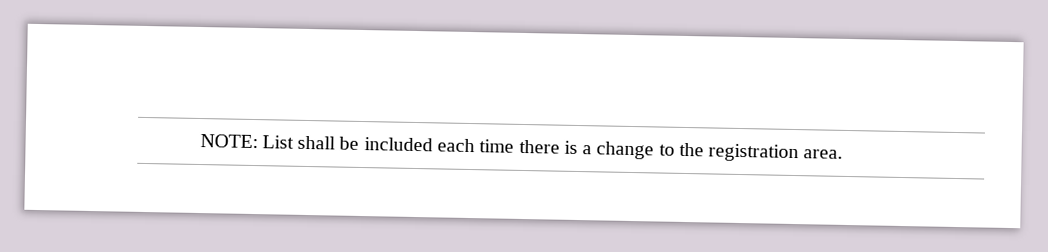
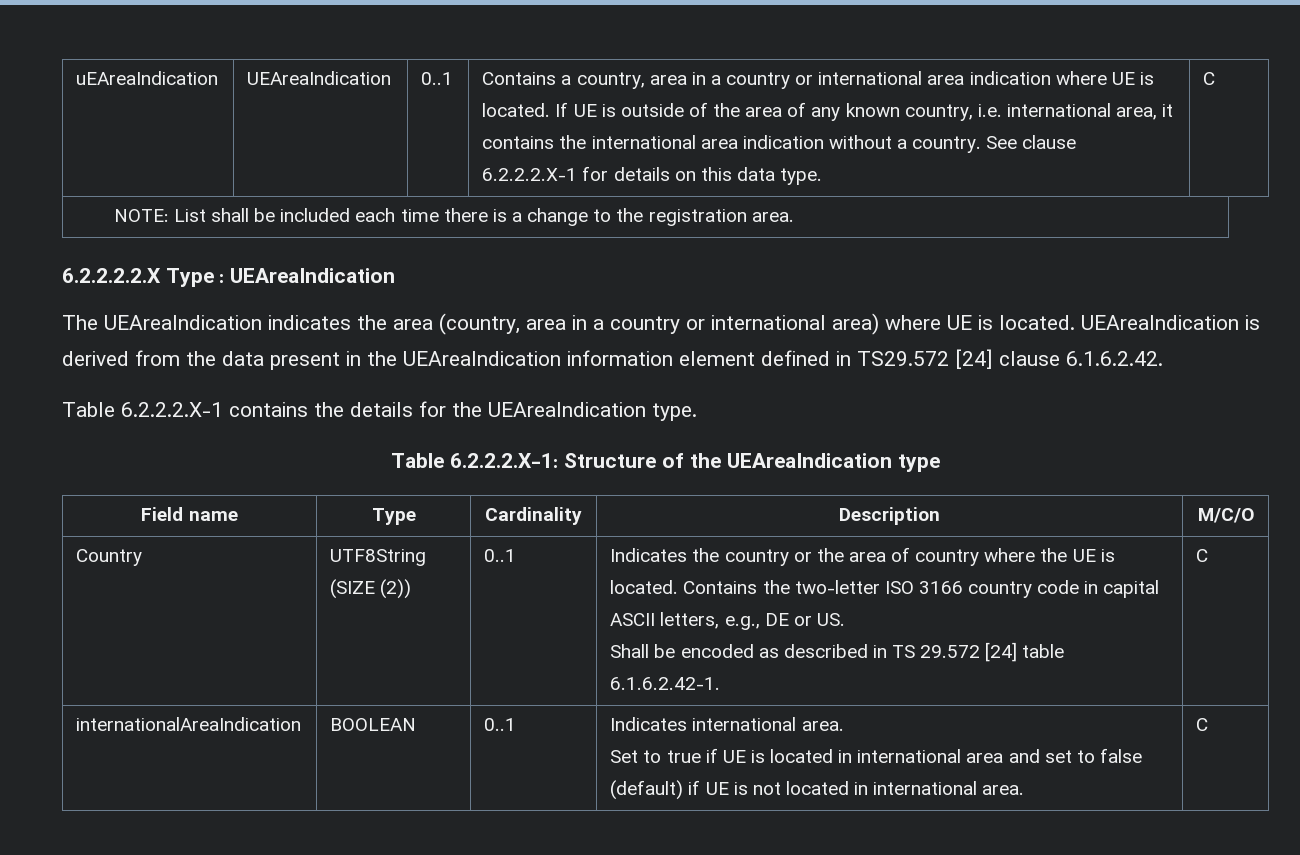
+ uEAreaIndication | UEAreaIndication | 0..1 | Contains a country, area in a country or international area indication where UE is located. If UE is outside of the area of any known country, i.e. international area, it contains the international area indication without a country. See clause 6.2.2.2.X-1 for details on this data type. | C
+ 6.2.2.2.2.X Type : UEAreaIndication
+ The UEAreaIndication indicates the area (country, area in a country or international area) where UE is located. UEAreaIndication is derived from the data present in the UEAreaIndication information element defined in TS29.572 [24] clause 6.1.6.2.42.
+ Table 6.2.2.2.X-1 contains the details for the UEAreaIndication type.
+ Table 6.2.2.2.X-1: Structure of the UEAreaIndication type
+ Field name | Type | Cardinality | Description | M/C/O
+ Country | UTF8String (SIZE (2)) | 0..1 | Indicates the country or the area of country where the UE is located. Contains the two-letter ISO 3166 country code in capital ASCII letters, e.g., DE or US.
+ Shall be encoded as described in TS 29.572 [24] table 6.1.6.2.42-1. | C
+ internationalAreaIndication | BOOLEAN | 0..1 | Indicates international area.
+ Set to true if UE is located in international area and set to false (default) if UE is not located in international area. | C

